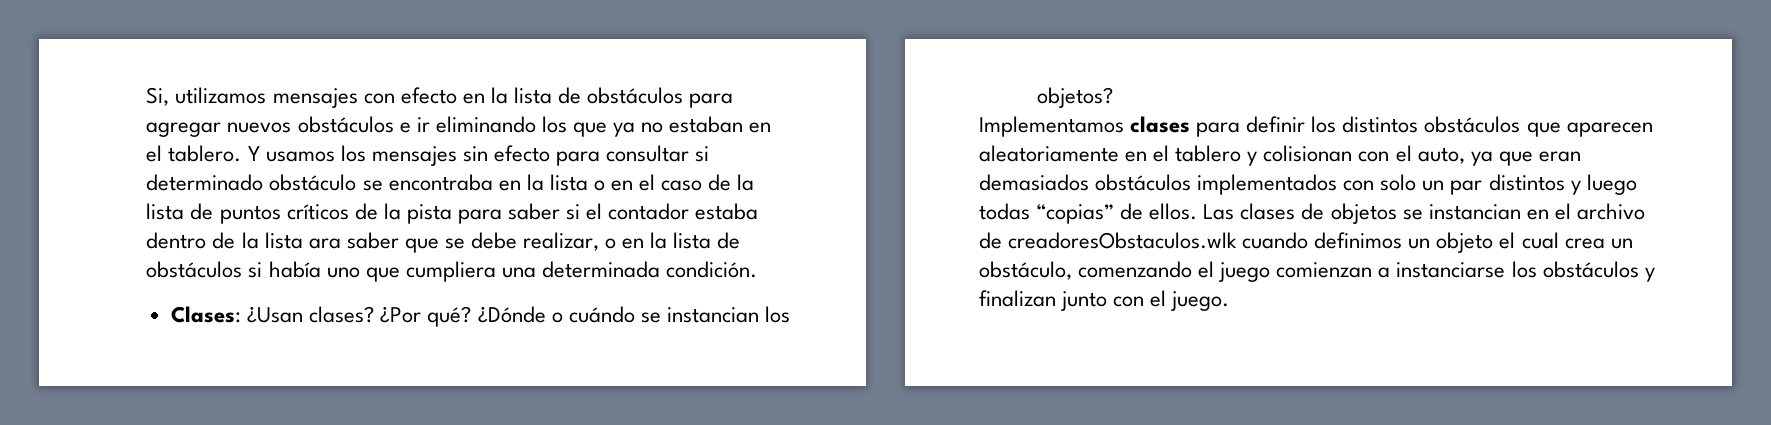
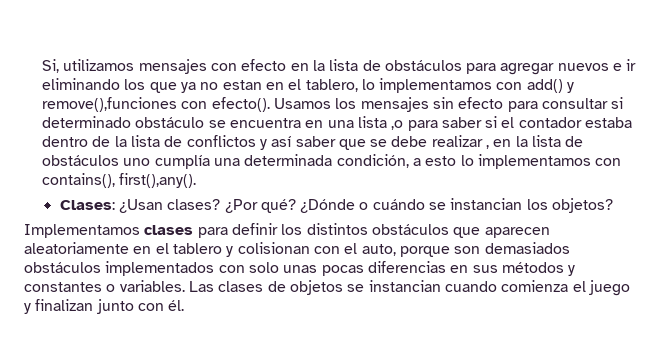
- Si, utilizamos mensajes con efecto en la lista de obstáculos para agregar nuevos obstáculos e ir eliminando los que ya no estaban en el tablero. Y usamos los mensajes sin efecto para consultar si determinado obstáculo se encontraba en la lista o en el caso de la lista de puntos críticos de la pista para saber si el contador estaba dentro de la lista ara saber que se debe realizar, o en la lista de obstáculos si había uno que cumpliera una determinada condición.
+ Si, utilizamos mensajes con efecto en la lista de obstáculos para agregar nuevos e ir eliminando los que ya no estan en el tablero, lo implementamos con add() y remove(),funciones con efecto(). Usamos los mensajes sin efecto para consultar si determinado obstáculo se encuentra en una lista ,o para saber si el contador estaba dentro de la lista de conflictos y así saber que se debe realizar , en la lista de obstáculos uno cumplía una determinada condición, a esto lo implementamos con contains(), first(),any().
- Implementamos clases para definir los distintos obstáculos que aparecen aleatoriamente en el tablero y colisionan con el auto, ya que eran demasiados obstáculos implementados con solo un par distintos y luego todas “copias” de ellos.
+ Implementamos clases para definir los distintos obstáculos que aparecen aleatoriamente en el tablero y colisionan con el auto, porque son demasiados obstáculos implementados con solo unas pocas diferencias en sus métodos y constantes o variables.
- Las clases de objetos se instancian en el archivo de creadoresObstaculos.wlk cuando definimos un objeto el cual crea un obstáculo, comenzando el juego comienzan a instanciarse los obstáculos y finalizan junto con el juego.
+ Las clases de objetos se instancian cuando comienza el juego y finalizan junto con él.

